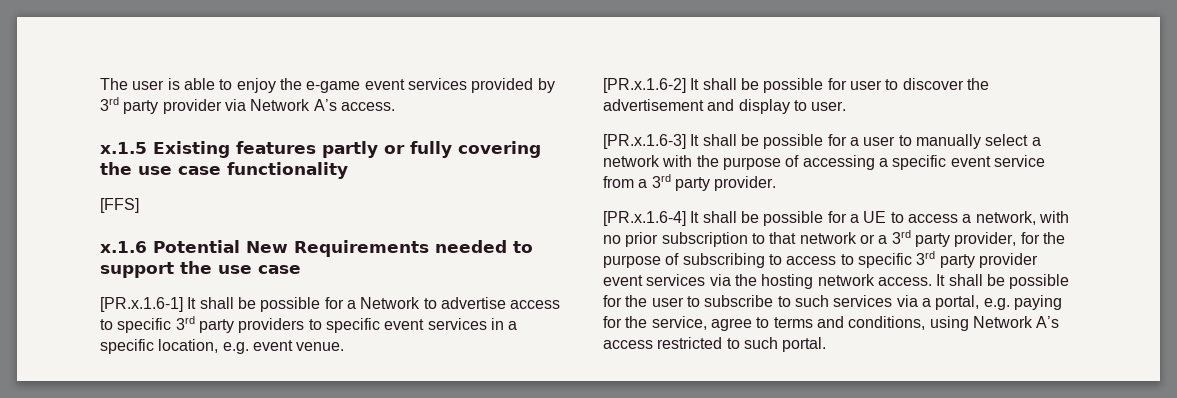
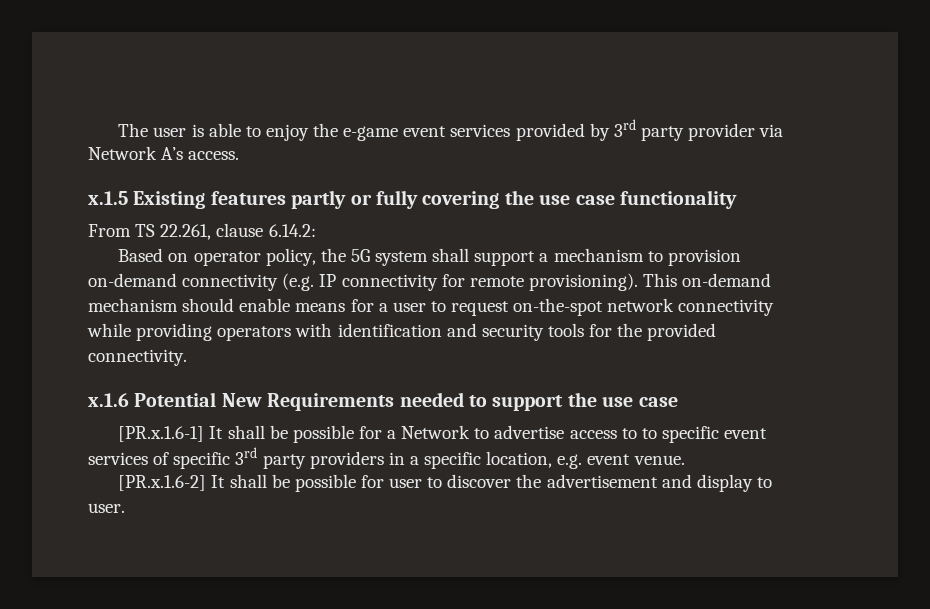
- [FFS]
+ From TS 22.261, clause 6.14.2:
+ Based on operator policy, the 5G system shall support a mechanism to provision on-demand connectivity (e.g. IP connectivity for remote provisioning). This on-demand mechanism should enable means for a user to request on-the-spot network connectivity while providing operators with identification and security tools for the provided connectivity.
- [PR.x.1.6-1] It shall be possible for a Network to advertise access to specific 3rd party providers to specific event services in a specific location, e.g. event venue.
+ [PR.x.1.6-1] It shall be possible for a Network to advertise access to to specific event services of specific 3rd party providers in a specific location, e.g. event venue.
- [PR.x.1.6-3] It shall be possible for a user to manually select a network with the purpose of accessing a specific event service from a 3rd party provider.
- [PR.x.1.6-4] It shall be possible for a UE to access a network, with no prior subscription to that network or a 3rd party provider, for the purpose of subscribing to access to specific 3rd party provider event services via the hosting network access. It shall be possible for the user to subscribe to such services via a portal, e.g. paying for the service, agree to terms and conditions, using Network A’s access restricted to such portal.

